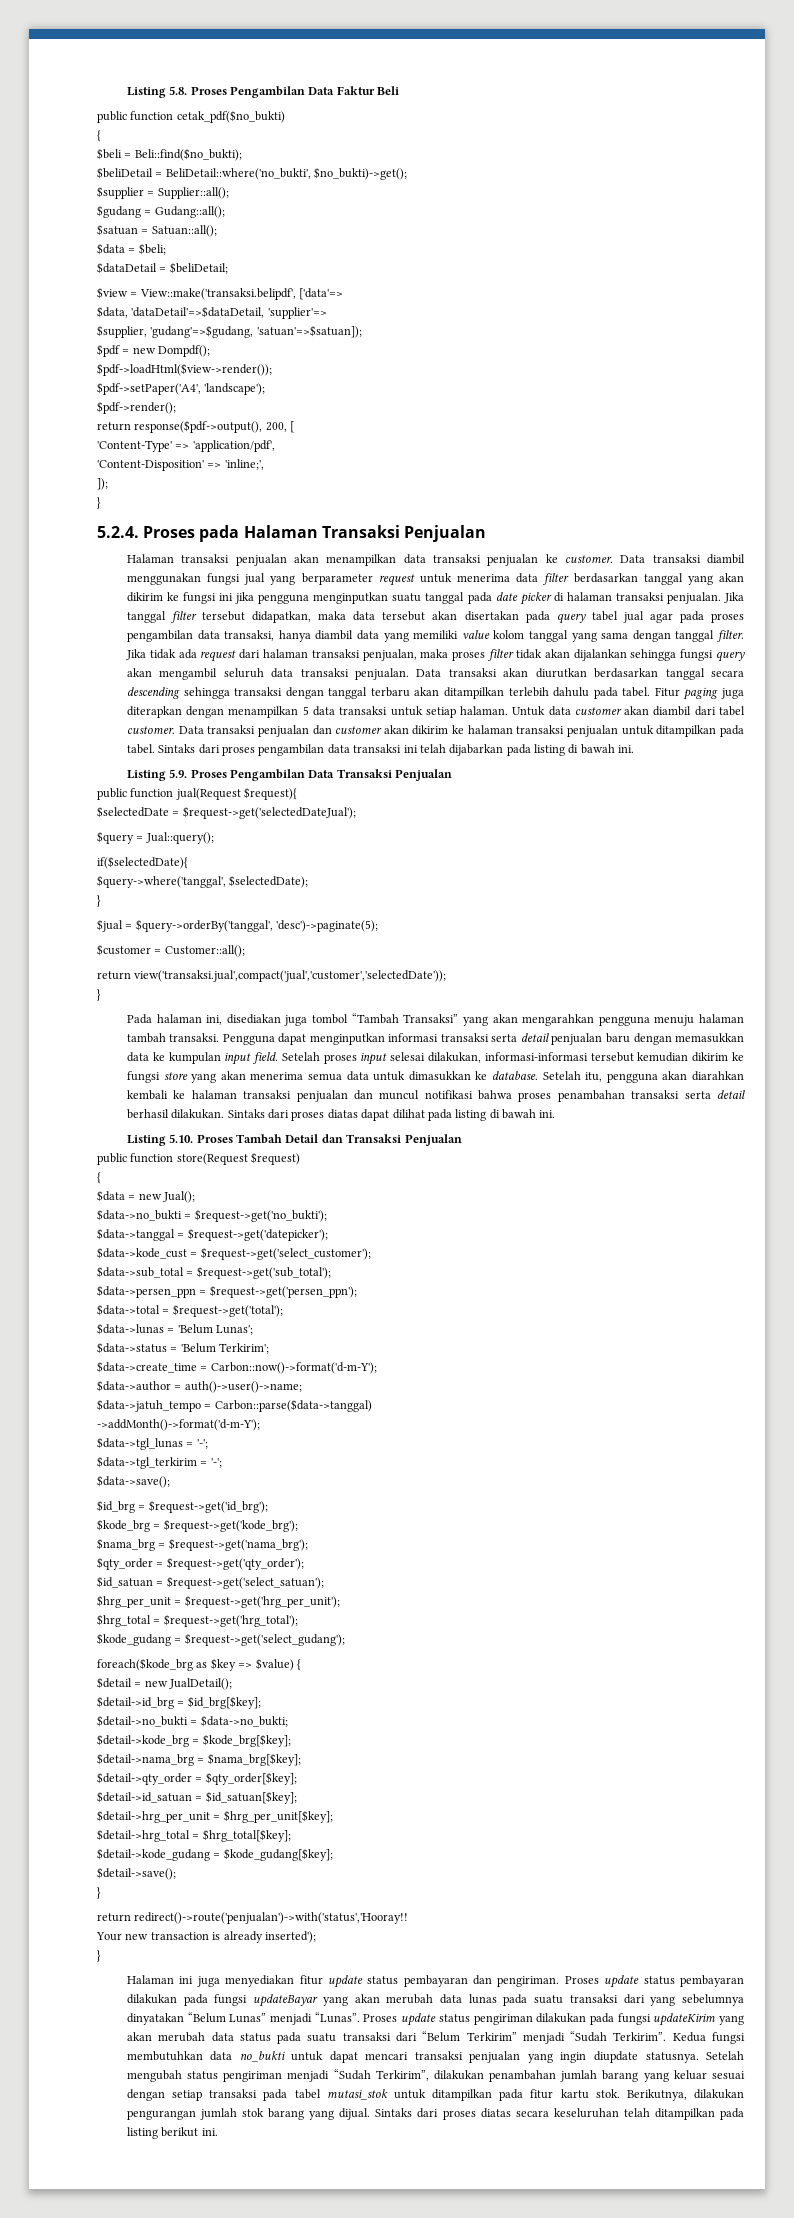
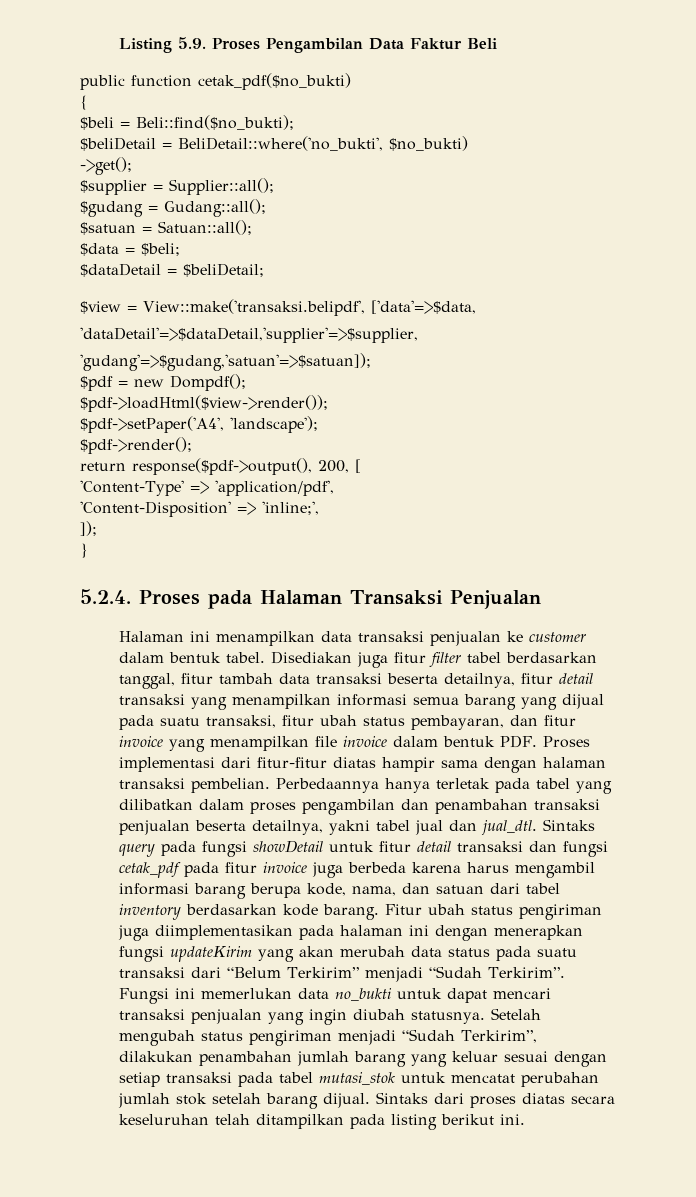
- Listing 5.8. Proses Pengambilan Data Faktur Beli
+ Listing 5.9. Proses Pengambilan Data Faktur Beli
- $beliDetail = BeliDetail::where('no_bukti', $no_bukti)->get();
+ $beliDetail = BeliDetail::where('no_bukti', $no_bukti)
+ ->get();
- $view = View::make('transaksi.belipdf', ['data'=>
- $data, 'dataDetail'=>$dataDetail, 'supplier'=>
- $supplier, 'gudang'=>$gudang, 'satuan'=>$satuan]);
+ $view = View::make('transaksi.belipdf', ['data'=>$data,
+ 'dataDetail'=>$dataDetail,'supplier'=>$supplier,
+ 'gudang'=>$gudang,'satuan'=>$satuan]);
- Halaman transaksi penjualan akan menampilkan data transaksi penjualan ke customer. Data transaksi diambil menggunakan fungsi jual yang berparameter request untuk menerima data filter berdasarkan tanggal yang akan dikirim ke fungsi ini jika pengguna menginputkan suatu tanggal pada date picker di halaman transaksi penjualan. Jika tanggal filter tersebut didapatkan, maka data tersebut akan disertakan pada query tabel jual agar pada proses pengambilan data transaksi, hanya diambil data yang memiliki value kolom tanggal yang sama dengan tanggal filter. Jika tidak ada request dari halaman transaksi penjualan, maka proses filter tidak akan dijalankan sehingga fungsi query akan mengambil seluruh data transaksi penjualan. Data transaksi akan diurutkan berdasarkan tanggal secara descending sehingga transaksi dengan tanggal terbaru akan ditampilkan terlebih dahulu pada tabel. Fitur paging juga diterapkan dengan menampilkan 5 data transaksi untuk setiap halaman. Untuk data customer akan diambil dari tabel customer. Data transaksi penjualan dan customer akan dikirim ke halaman transaksi penjualan untuk ditampilkan pada tabel. Sintaks dari proses pengambilan data transaksi ini telah dijabarkan pada listing di bawah ini.
- Listing 5.9. Proses Pengambilan Data Transaksi Penjualan
- public function jual(Request $request){
- $selectedDate = $request->get('selectedDateJual');
- $query = Jual::query();
- if($selectedDate){
- $query->where('tanggal', $selectedDate);
- }
- $jual = $query->orderBy('tanggal', 'desc')->paginate(5);
- $customer = Customer::all();
- return view('transaksi.jual',compact('jual','customer','selectedDate'));
- }
- Pada halaman ini, disediakan juga tombol “Tambah Transaksi” yang akan mengarahkan pengguna menuju halaman tambah transaksi. Pengguna dapat menginputkan informasi transaksi serta detail penjualan baru dengan memasukkan data ke kumpulan input field. Setelah proses input selesai dilakukan, informasi-informasi tersebut kemudian dikirim ke fungsi store yang akan menerima semua data untuk dimasukkan ke database. Setelah itu, pengguna akan diarahkan kembali ke halaman transaksi penjualan dan muncul notifikasi bahwa proses penambahan transaksi serta detail berhasil dilakukan. Sintaks dari proses diatas dapat dilihat pada listing di bawah ini.
- Listing 5.10. Proses Tambah Detail dan Transaksi Penjualan
- public function store(Request $request)
- {
- $data = new Jual();
- $data->no_bukti = $request->get('no_bukti');
- $data->tanggal = $request->get('datepicker');
- $data->kode_cust = $request->get('select_customer');
- $data->sub_total = $request->get('sub_total');
- $data->persen_ppn = $request->get('persen_ppn');
- $data->total = $request->get('total');
- $data->lunas = 'Belum Lunas';
- $data->status = 'Belum Terkirim';
- $data->create_time = Carbon::now()->format('d-m-Y');
- $data->author = auth()->user()->name;
- $data->jatuh_tempo = Carbon::parse($data->tanggal)
- ->addMonth()->format('d-m-Y');
- $data->tgl_lunas = '-';
- $data->tgl_terkirim = '-';
- $data->save();
- $id_brg = $request->get('id_brg');
- $kode_brg = $request->get('kode_brg');
- $nama_brg = $request->get('nama_brg');
- $qty_order = $request->get('qty_order');
- $id_satuan = $request->get('select_satuan');
- $hrg_per_unit = $request->get('hrg_per_unit');
- $hrg_total = $request->get('hrg_total');
- $kode_gudang = $request->get('select_gudang');
- foreach($kode_brg as $key => $value) {
- $detail = new JualDetail();
- $detail->id_brg = $id_brg[$key];
- $detail->no_bukti = $data->no_bukti;
- $detail->kode_brg = $kode_brg[$key];
- $detail->nama_brg = $nama_brg[$key];
- $detail->qty_order = $qty_order[$key];
- $detail->id_satuan = $id_satuan[$key];
- $detail->hrg_per_unit = $hrg_per_unit[$key];
- $detail->hrg_total = $hrg_total[$key];
- $detail->kode_gudang = $kode_gudang[$key];
- $detail->save();
- }
- return redirect()->route('penjualan')->with('status','Hooray!!
- Your new transaction is already inserted');
- }
- Halaman ini juga menyediakan fitur update status pembayaran dan pengiriman. Proses update status pembayaran dilakukan pada fungsi updateBayar yang akan merubah data lunas pada suatu transaksi dari yang sebelumnya dinyatakan “Belum Lunas” menjadi “Lunas”. Proses update status pengiriman dilakukan pada fungsi updateKirim yang akan merubah data status pada suatu transaksi dari “Belum Terkirim” menjadi “Sudah Terkirim”.
+ Halaman ini menampilkan data transaksi penjualan ke customer dalam bentuk tabel. Disediakan juga fitur filter tabel berdasarkan tanggal, fitur tambah data transaksi beserta detailnya, fitur detail transaksi yang menampilkan informasi semua barang yang dijual pada suatu transaksi, fitur ubah status pembayaran, dan fitur invoice yang menampilkan file invoice dalam bentuk PDF. Proses implementasi dari fitur-fitur diatas hampir sama dengan halaman transaksi pembelian. Perbedaannya hanya terletak pada tabel yang dilibatkan dalam proses pengambilan dan penambahan transaksi penjualan beserta detailnya, yakni tabel jual dan jual_dtl. Sintaks query pada fungsi showDetail untuk fitur detail transaksi dan fungsi cetak_pdf pada fitur invoice juga berbeda karena harus mengambil informasi barang berupa kode, nama, dan satuan dari tabel inventory berdasarkan kode barang. Fitur ubah status pengiriman juga diimplementasikan pada halaman ini dengan menerapkan fungsi updateKirim yang akan merubah data status pada suatu transaksi dari “Belum Terkirim” menjadi “Sudah Terkirim”.
- Kedua fungsi membutuhkan data no_bukti untuk dapat mencari transaksi penjualan yang ingin diupdate statusnya.
+ Fungsi ini memerlukan data no_bukti untuk dapat mencari transaksi penjualan yang ingin diubah statusnya.
- Setelah mengubah status pengiriman menjadi “Sudah Terkirim”, dilakukan penambahan jumlah barang yang keluar sesuai dengan setiap transaksi pada tabel mutasi_stok untuk ditampilkan pada fitur kartu stok. Berikutnya, dilakukan pengurangan jumlah stok barang yang dijual.
+ Setelah mengubah status pengiriman menjadi “Sudah Terkirim”, dilakukan penambahan jumlah barang yang keluar sesuai dengan setiap transaksi pada tabel mutasi_stok untuk mencatat perubahan jumlah stok setelah barang dijual.

